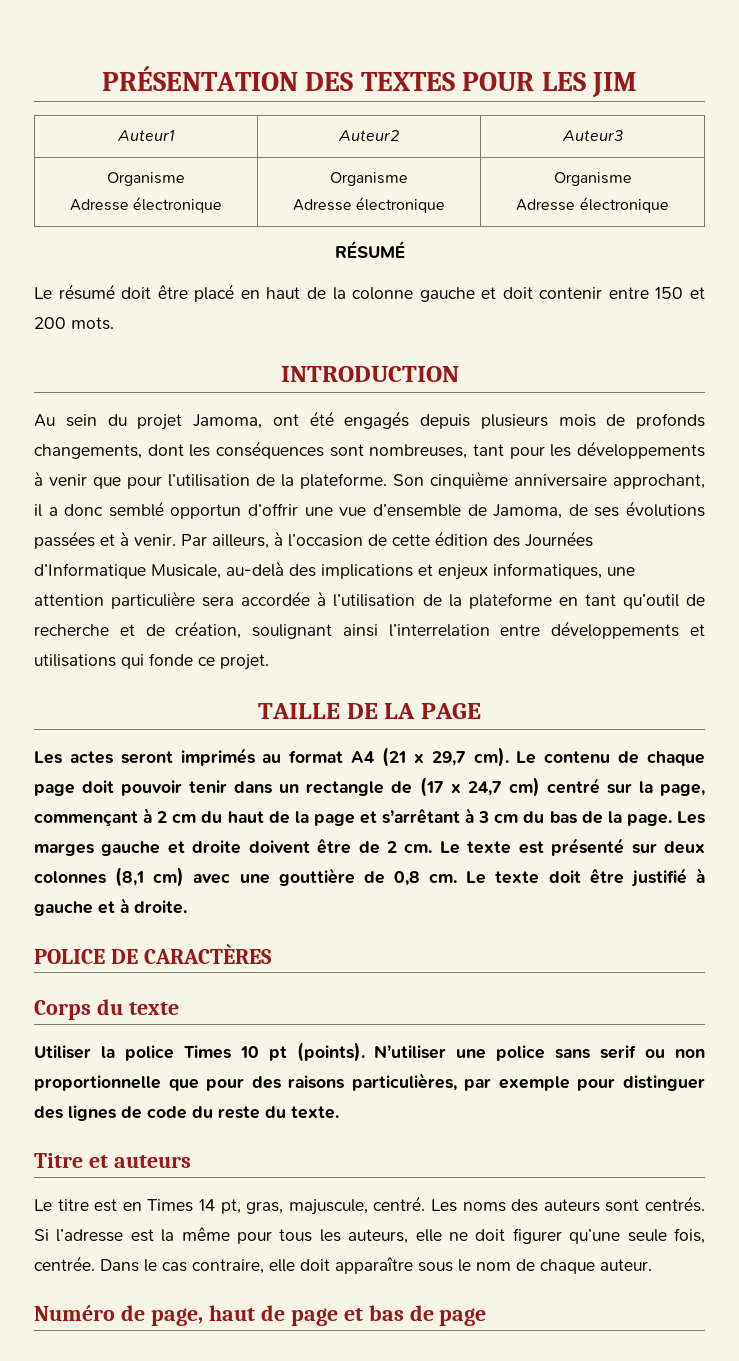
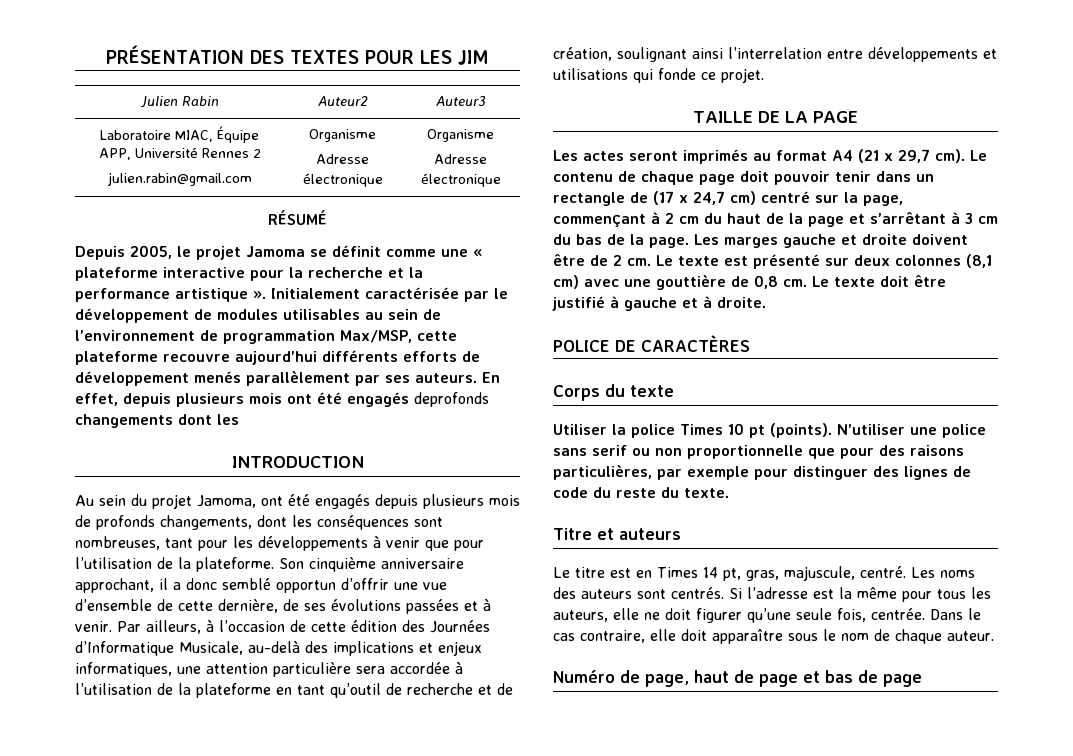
- Auteur1 | Auteur2 | Auteur3
- Organisme
- Adresse électronique | Organisme
+ Julien Rabin | Auteur2 | Auteur3
+ Laboratoire MIAC, Équipe APP, Université Rennes 2
+ julien.rabin@gmail.com | Organisme
- Le résumé doit être placé en haut de la colonne gauche et doit contenir entre 150 et 200 mots.
+ Depuis 2005, le projet Jamoma se définit comme une « plateforme interactive pour la recherche et la performance artistique ». Initialement caractérisée par le développement de modules utilisables au sein de l’environnement de programmation Max/MSP, cette plateforme recouvre aujourd’hui différents efforts de développement menés parallèlement par ses auteurs. En effet, depuis plusieurs mois ont été engagés deprofonds changements dont les
- Son cinquième anniversaire approchant, il a donc semblé opportun d’offrir une vue d’ensemble de Jamoma, de ses évolutions passées et à venir.
+ Son cinquième anniversaire approchant, il a donc semblé opportun d’offrir une vue d’ensemble de cette dernière, de ses évolutions passées et à venir.

